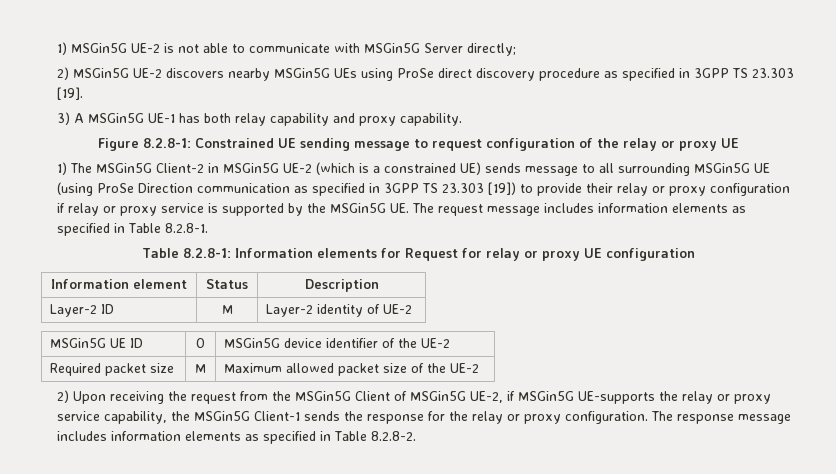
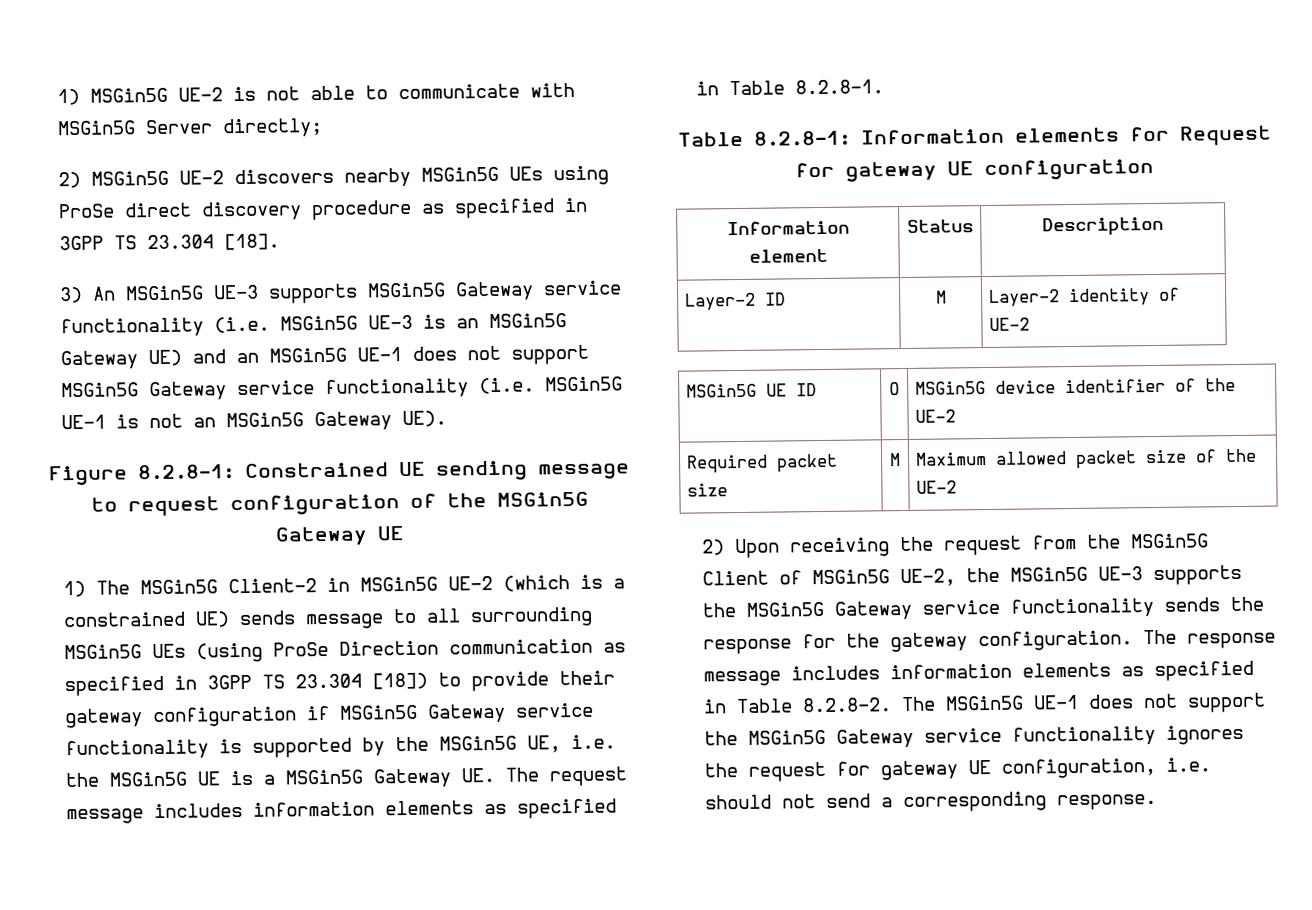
- 2) MSGin5G UE-2 discovers nearby MSGin5G UEs using ProSe direct discovery procedure as specified in 3GPP TS 23.303 [19].
+ 2) MSGin5G UE-2 discovers nearby MSGin5G UEs using ProSe direct discovery procedure as specified in 3GPP TS 23.304 [18].
- 3) A MSGin5G UE-1 has both relay capability and proxy capability.
+ 3) An MSGin5G UE-3 supports MSGin5G Gateway service functionality (i.e. MSGin5G UE-3 is an MSGin5G Gateway UE) and an MSGin5G UE-1 does not support MSGin5G Gateway service functionality (i.e. MSGin5G UE-1 is not an MSGin5G Gateway UE).
- Figure 8.2.8-1: Constrained UE sending message to request configuration of the relay or proxy UE
+ Figure 8.2.8-1: Constrained UE sending message to request configuration of the MSGin5G Gateway UE
- 1) The MSGin5G Client-2 in MSGin5G UE-2 (which is a constrained UE) sends message to all surrounding MSGin5G UE (using ProSe Direction communication as specified in 3GPP TS 23.303 [19]) to provide their relay or proxy configuration if relay or proxy service is supported by the MSGin5G UE. The request message includes information elements as specified in Table 8.2.8-1.
+ 1) The MSGin5G Client-2 in MSGin5G UE-2 (which is a constrained UE) sends message to all surrounding MSGin5G UEs (using ProSe Direction communication as specified in 3GPP TS 23.304 [18]) to provide their gateway configuration if MSGin5G Gateway service functionality is supported by the MSGin5G UE, i.e. the MSGin5G UE is a MSGin5G Gateway UE. The request message includes information elements as specified in Table 8.2.8-1.
- Table 8.2.8-1: Information elements for Request for relay or proxy UE configuration
+ Table 8.2.8-1: Information elements for Request for gateway UE configuration
- 2) Upon receiving the request from the MSGin5G Client of MSGin5G UE-2, if MSGin5G UE-supports the relay or proxy service capability, the MSGin5G Client-1 sends the response for the relay or proxy configuration.
+ 2) Upon receiving the request from the MSGin5G Client of MSGin5G UE-2, the MSGin5G UE-3 supports the MSGin5G Gateway service functionality sends the response for the gateway configuration.
- The response message includes information elements as specified in Table 8.2.8-2.
+ The response message includes information elements as specified in Table 8.2.8-2. The MSGin5G UE-1 does not support the MSGin5G Gateway service functionality ignores the request for gateway UE configuration, i.e. should not send a corresponding response.

